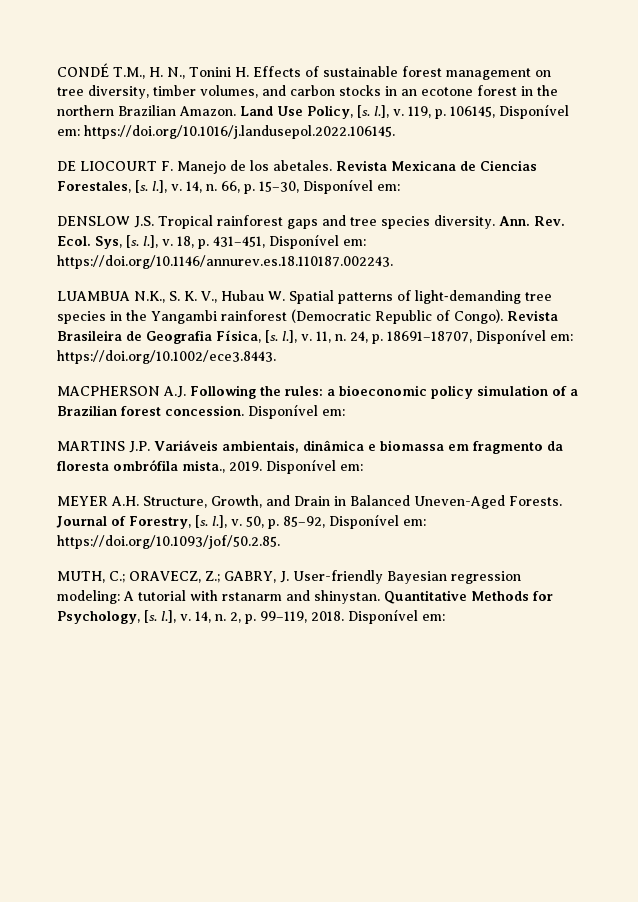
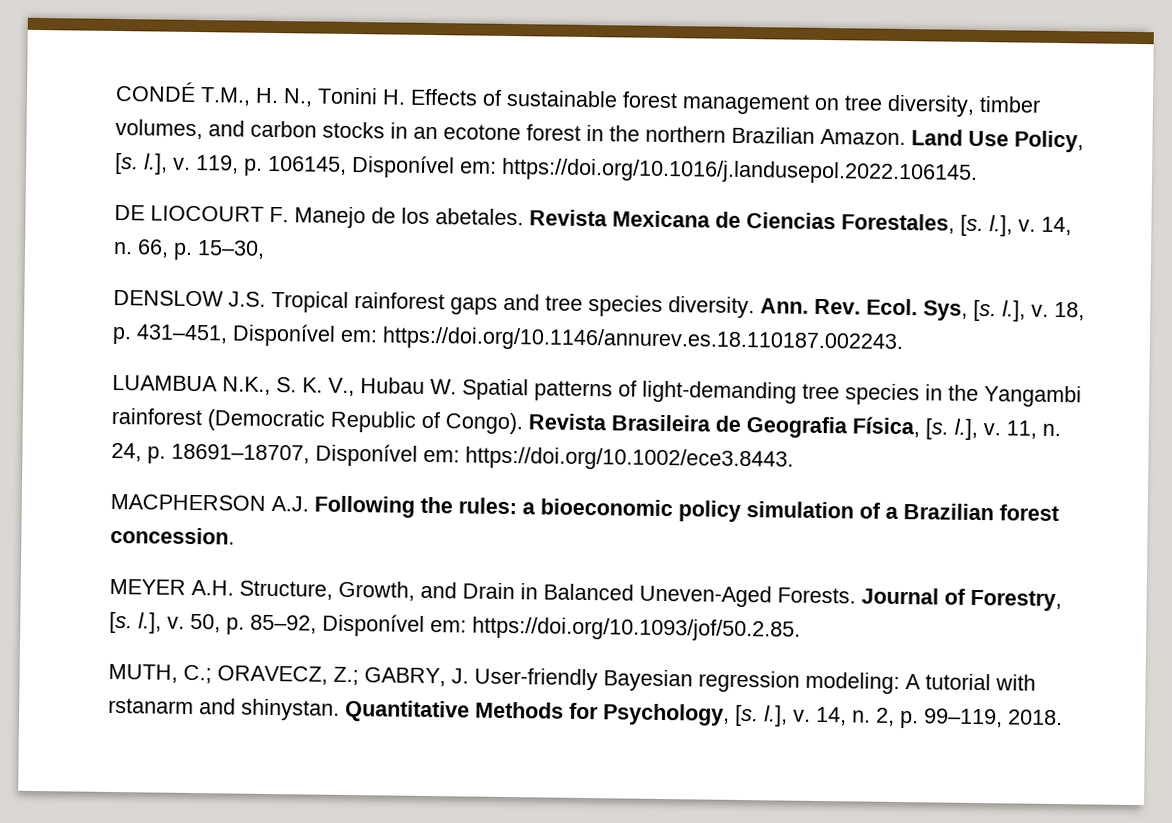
- 66, p. 15–30, Disponível em:
+ 66, p. 15–30,
- MACPHERSON A.J. Following the rules: a bioeconomic policy simulation of a Brazilian forest concession. Disponível em:
- MARTINS J.P. Variáveis ambientais, dinâmica e biomassa em fragmento da floresta ombrófila mista., 2019. Disponível em:
+ MACPHERSON A.J. Following the rules: a bioeconomic policy simulation of a Brazilian forest concession.
- 2, p. 99–119, 2018. Disponível em:
+ 2, p. 99–119, 2018.

